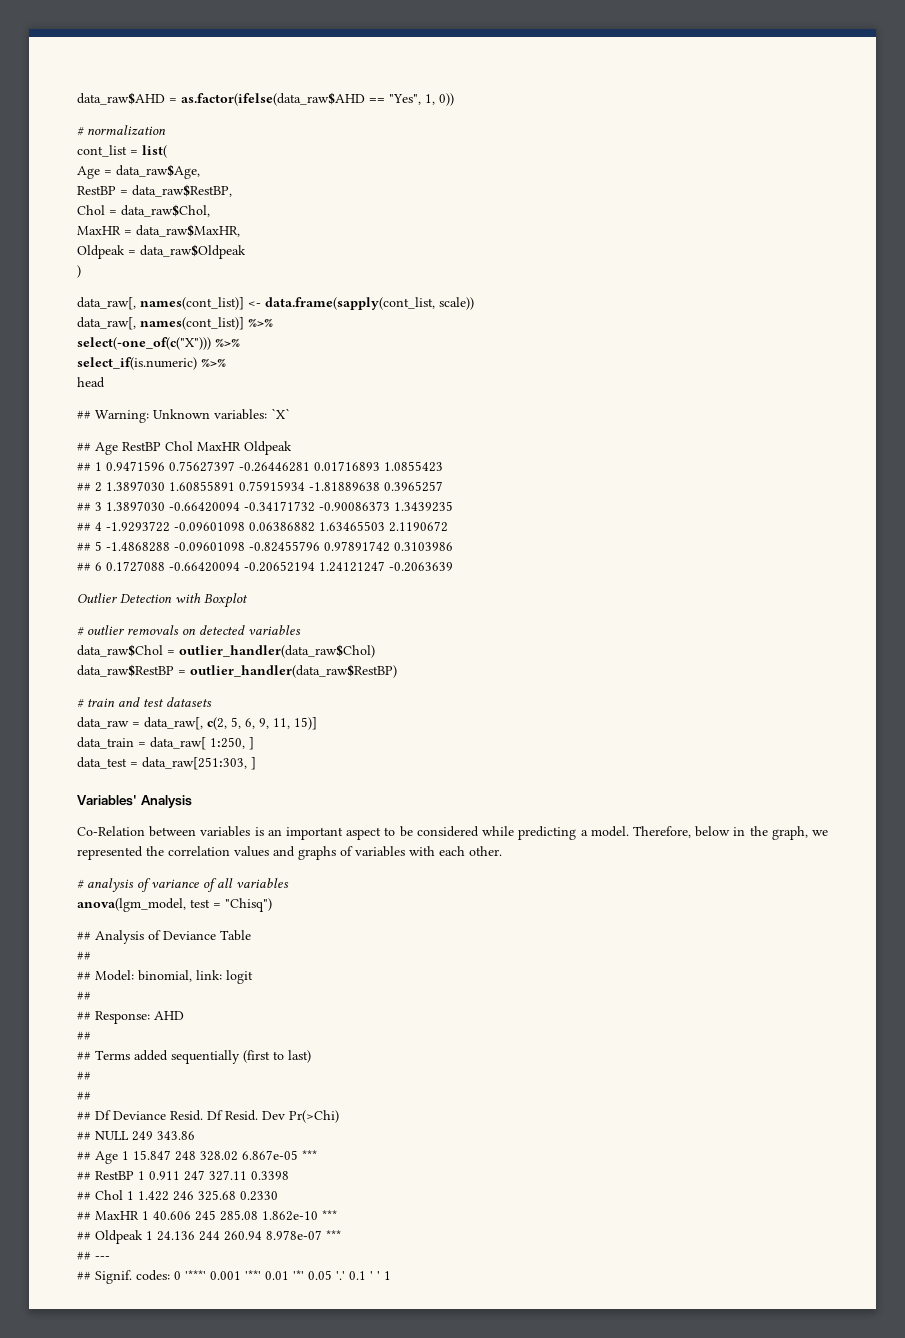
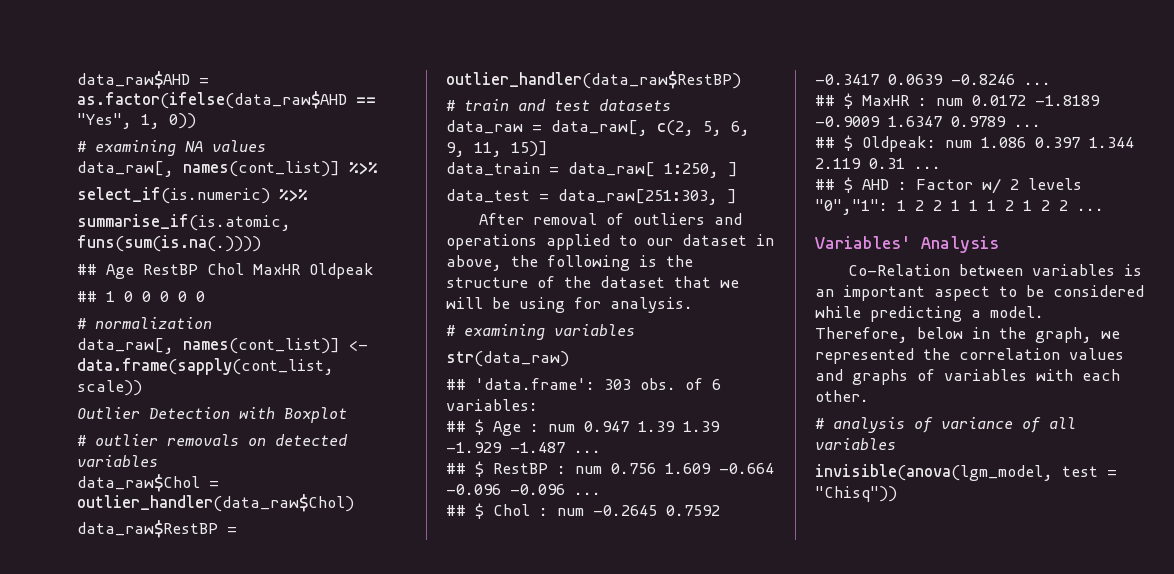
- # normalization
- cont_list = list(
- Age = data_raw$Age,
- RestBP = data_raw$RestBP,
- Chol = data_raw$Chol,
- MaxHR = data_raw$MaxHR,
- Oldpeak = data_raw$Oldpeak
- )
- data_raw[, names(cont_list)] <- data.frame(sapply(cont_list, scale))
+ # examining NA values
- select(-one_of(c("X"))) %>%
- head
- ## Warning: Unknown variables: `X`
+ summarise_if(is.atomic, funs(sum(is.na(.))))
- ## 1 0.9471596 0.75627397 -0.26446281 0.01716893 1.0855423
- ## 2 1.3897030 1.60855891 0.75915934 -1.81889638 0.3965257
- ## 3 1.3897030 -0.66420094 -0.34171732 -0.90086373 1.3439235
- ## 4 -1.9293722 -0.09601098 0.06386882 1.63465503 2.1190672
- ## 5 -1.4868288 -0.09601098 -0.82455796 0.97891742 0.3103986
- ## 6 0.1727088 -0.66420094 -0.20652194 1.24121247 -0.2063639
+ ## 1 0 0 0 0 0
+ # normalization
+ data_raw[, names(cont_list)] <- data.frame(sapply(cont_list, scale))
+ After removal of outliers and operations applied to our dataset in above, the following is the structure of the dataset that we will be using for analysis.
+ # examining variables
+ str(data_raw)
+ ## 'data.frame': 303 obs. of 6 variables:
+ ## $ Age : num 0.947 1.39 1.39 -1.929 -1.487 ...
+ ## $ RestBP : num 0.756 1.609 -0.664 -0.096 -0.096 ...
+ ## $ Chol : num -0.2645 0.7592 -0.3417 0.0639 -0.8246 ...
+ ## $ MaxHR : num 0.0172 -1.8189 -0.9009 1.6347 0.9789 ...
+ ## $ Oldpeak: num 1.086 0.397 1.344 2.119 0.31 ...
+ ## $ AHD : Factor w/ 2 levels "0","1": 1 2 2 1 1 1 2 1 2 2 ...
- anova(lgm_model, test = "Chisq")
- ## Analysis of Deviance Table
- ##
- ## Model: binomial, link: logit
- ##
- ## Response: AHD
- ##
- ## Terms added sequentially (first to last)
- ##
- ##
- ## Df Deviance Resid. Df Resid. Dev Pr(>Chi)
- ## NULL 249 343.86
- ## Age 1 15.847 248 328.02 6.867e-05 ***
- ## RestBP 1 0.911 247 327.11 0.3398
- ## Chol 1 1.422 246 325.68 0.2330
- ## MaxHR 1 40.606 245 285.08 1.862e-10 ***
- ## Oldpeak 1 24.136 244 260.94 8.978e-07 ***
- ## ---
- ## Signif. codes: 0 '***' 0.001 '**' 0.01 '*' 0.05 '.' 0.1 ' ' 1
+ invisible(anova(lgm_model, test = "Chisq"))

